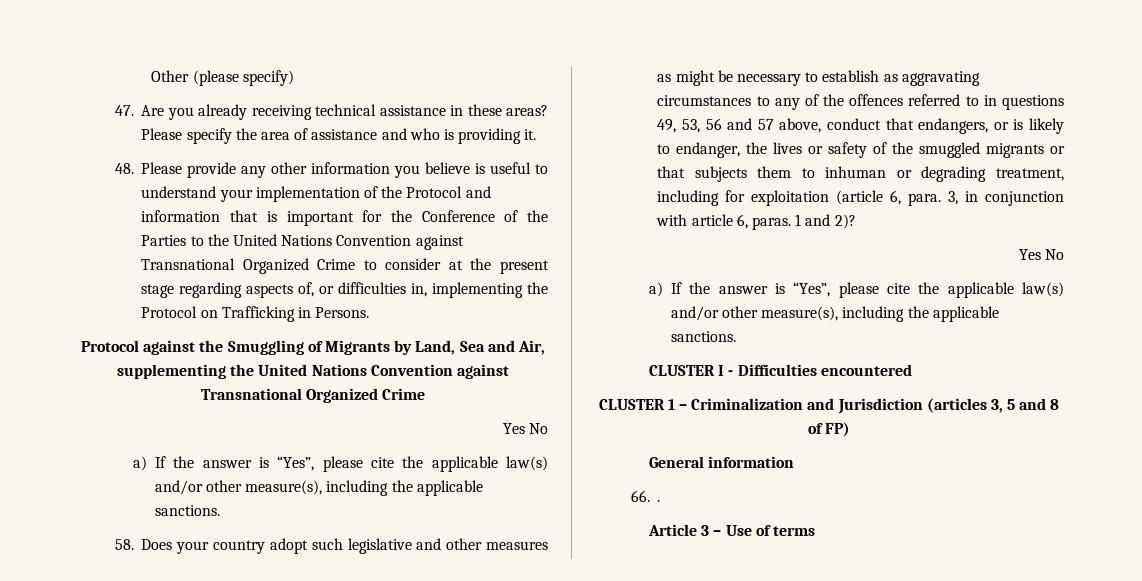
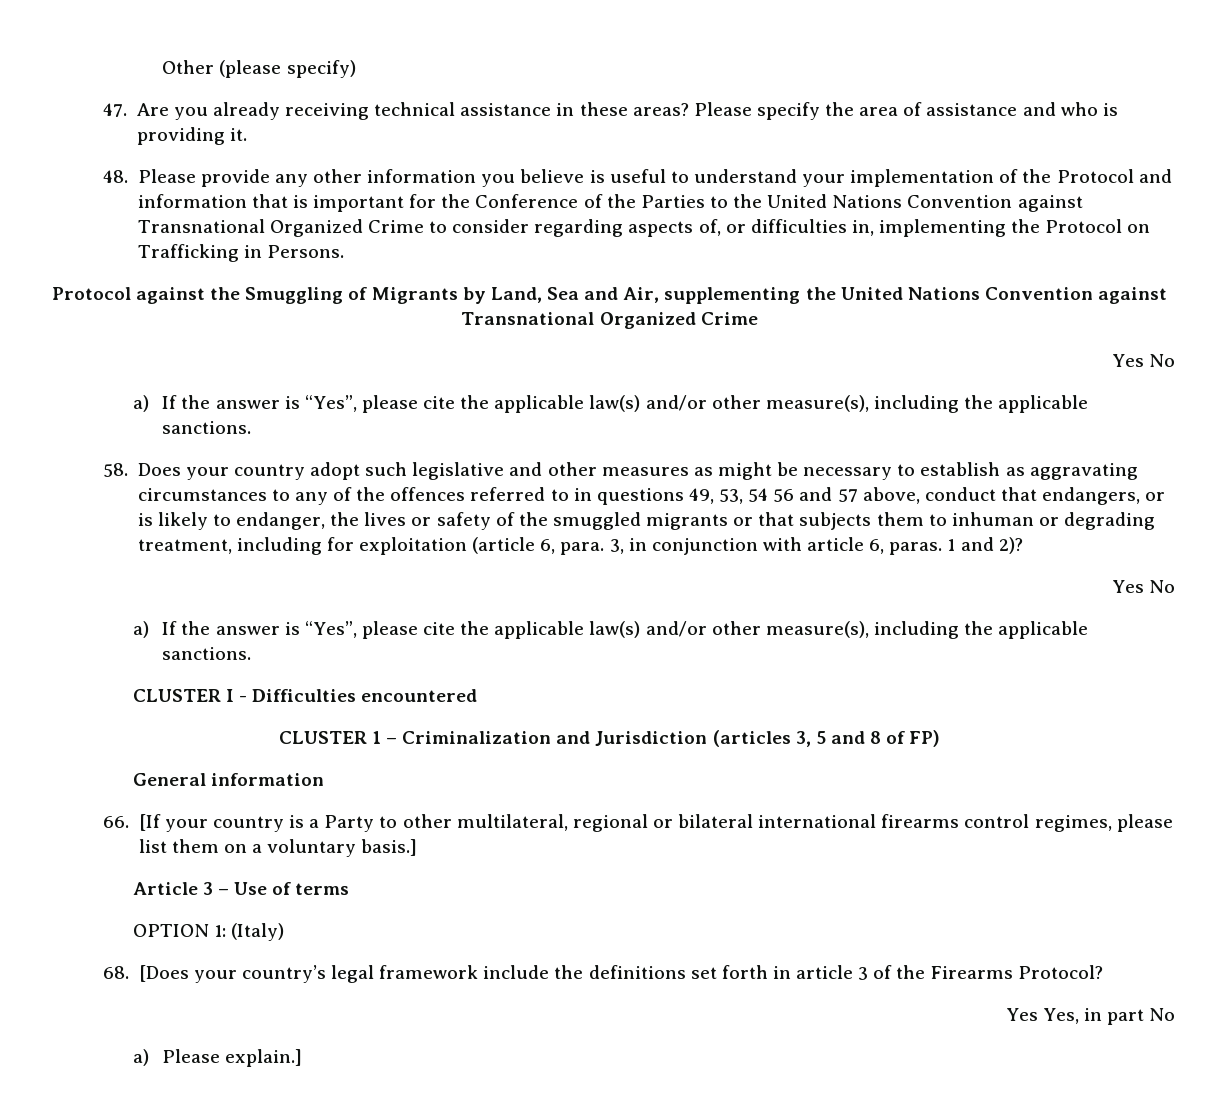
- 48. Please provide any other information you believe is useful to understand your implementation of the Protocol and information that is important for the Conference of the Parties to the United Nations Convention against Transnational Organized Crime to consider at the present stage regarding aspects of, or difficulties in, implementing the Protocol on Trafficking in Persons.
+ 48. Please provide any other information you believe is useful to understand your implementation of the Protocol and information that is important for the Conference of the Parties to the United Nations Convention against Transnational Organized Crime to consider regarding aspects of, or difficulties in, implementing the Protocol on Trafficking in Persons.
- 58. Does your country adopt such legislative and other measures as might be necessary to establish as aggravating circumstances to any of the offences referred to in questions 49, 53, 56 and 57 above, conduct that endangers, or is likely to endanger, the lives or safety of the smuggled migrants or that subjects them to inhuman or degrading treatment, including for exploitation (article 6, para. 3, in conjunction with article 6, paras. 1 and 2)?
+ 58. Does your country adopt such legislative and other measures as might be necessary to establish as aggravating circumstances to any of the offences referred to in questions 49, 53, 54 56 and 57 above, conduct that endangers, or is likely to endanger, the lives or safety of the smuggled migrants or that subjects them to inhuman or degrading treatment, including for exploitation (article 6, para. 3, in conjunction with article 6, paras. 1 and 2)?
- 66. .
+ 66. [If your country is a Party to other multilateral, regional or bilateral international firearms control regimes, please list them on a voluntary basis.]
+ OPTION 1: (Italy)
+ 68. [Does your country’s legal framework include the definitions set forth in article 3 of the Firearms Protocol?
+ Yes Yes, in part No
+ a) Please explain.]

